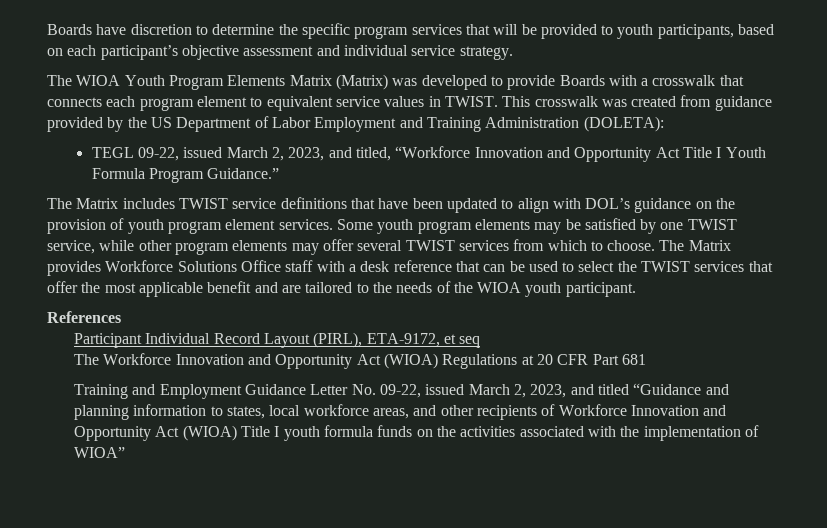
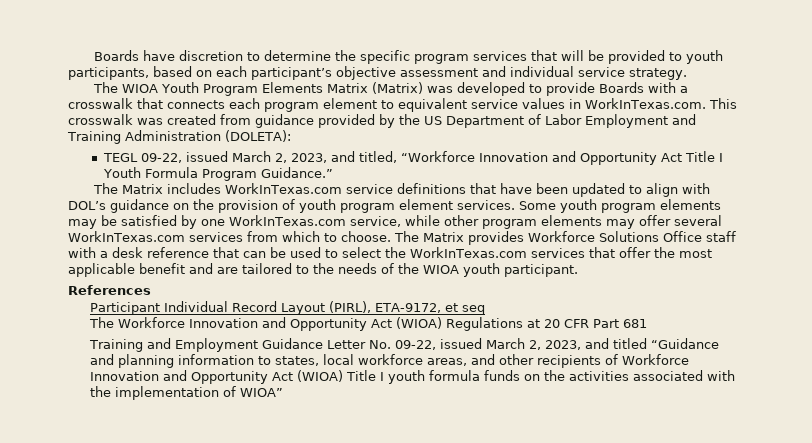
- The WIOA Youth Program Elements Matrix (Matrix) was developed to provide Boards with a crosswalk that connects each program element to equivalent service values in TWIST. This crosswalk was created from guidance provided by the US Department of Labor Employment and Training Administration (DOLETA):
+ The WIOA Youth Program Elements Matrix (Matrix) was developed to provide Boards with a crosswalk that connects each program element to equivalent service values in WorkInTexas.com. This crosswalk was created from guidance provided by the US Department of Labor Employment and Training Administration (DOLETA):
- The Matrix includes TWIST service definitions that have been updated to align with DOL’s guidance on the provision of youth program element services.
+ The Matrix includes WorkInTexas.com service definitions that have been updated to align with DOL’s guidance on the provision of youth program element services.
- Some youth program elements may be satisfied by one TWIST service, while other program elements may offer several TWIST services from which to choose.
+ Some youth program elements may be satisfied by one WorkInTexas.com service, while other program elements may offer several WorkInTexas.com services from which to choose.
- The Matrix provides Workforce Solutions Office staff with a desk reference that can be used to select the TWIST services that offer the most applicable benefit and are tailored to the needs of the WIOA youth participant.
+ The Matrix provides Workforce Solutions Office staff with a desk reference that can be used to select the WorkInTexas.com services that offer the most applicable benefit and are tailored to the needs of the WIOA youth participant.

